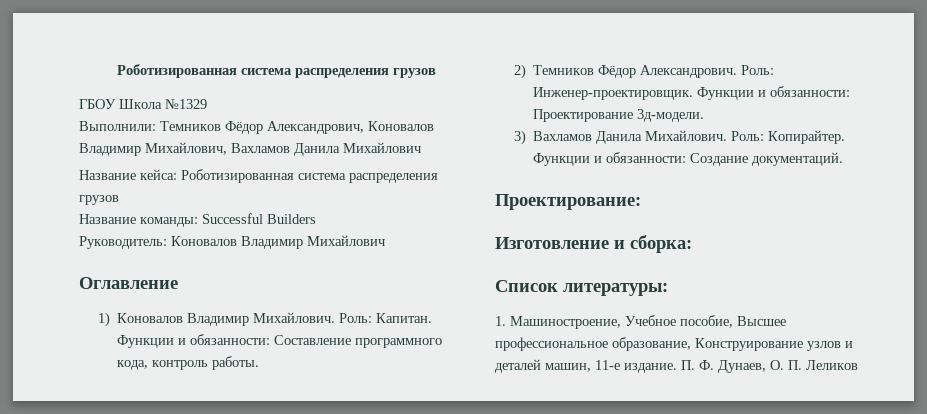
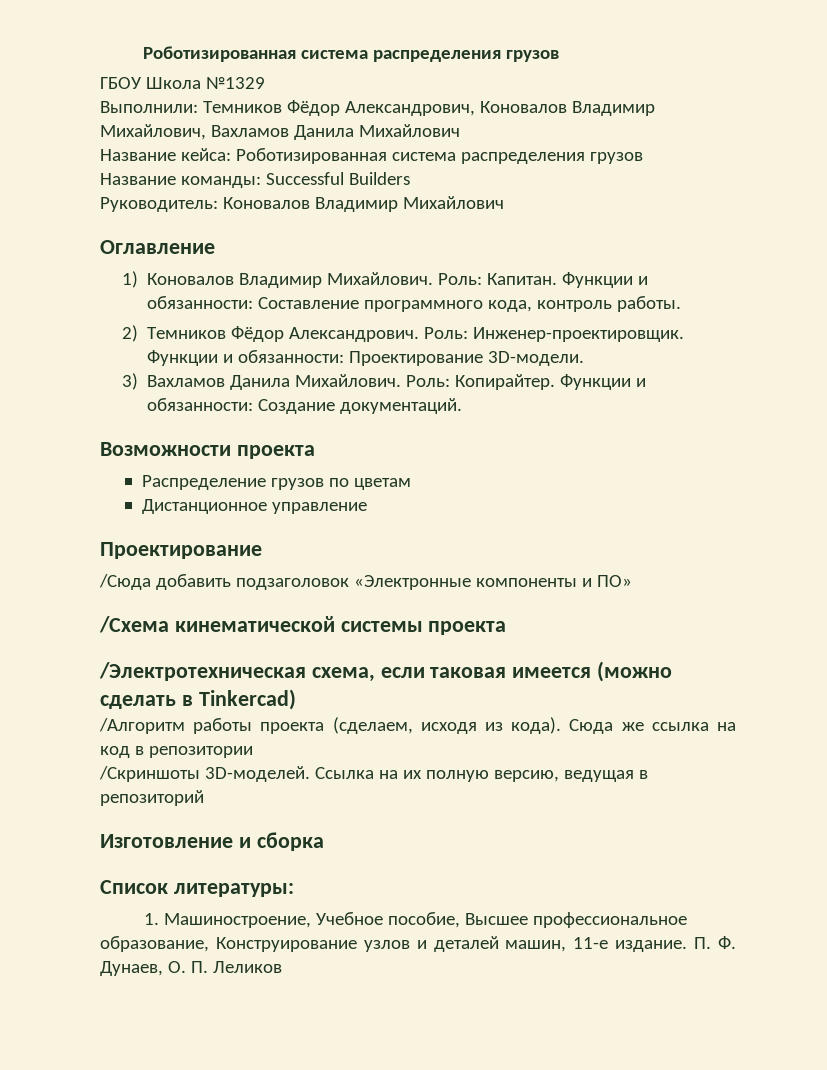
- Функции и обязанности: Проектирование 3д-модели.
+ Функции и обязанности: Проектирование 3D-модели.
- Проектирование:
+ Возможности проекта
+ Распределение грузов по цветам
+ Дистанционное управление
+ Проектирование
+ /Сюда добавить подзаголовок «Электронные компоненты и ПО»
+ /Схема кинематической системы проекта
+ /Электротехническая схема, если таковая имеется (можно сделать в Tinkercad)
+ /Алгоритм работы проекта (сделаем, исходя из кода). Сюда же ссылка на код в репозитории
+ /Скриншоты 3D-моделей. Ссылка на их полную версию, ведущая в репозиторий
- Изготовление и сборка:
+ Изготовление и сборка

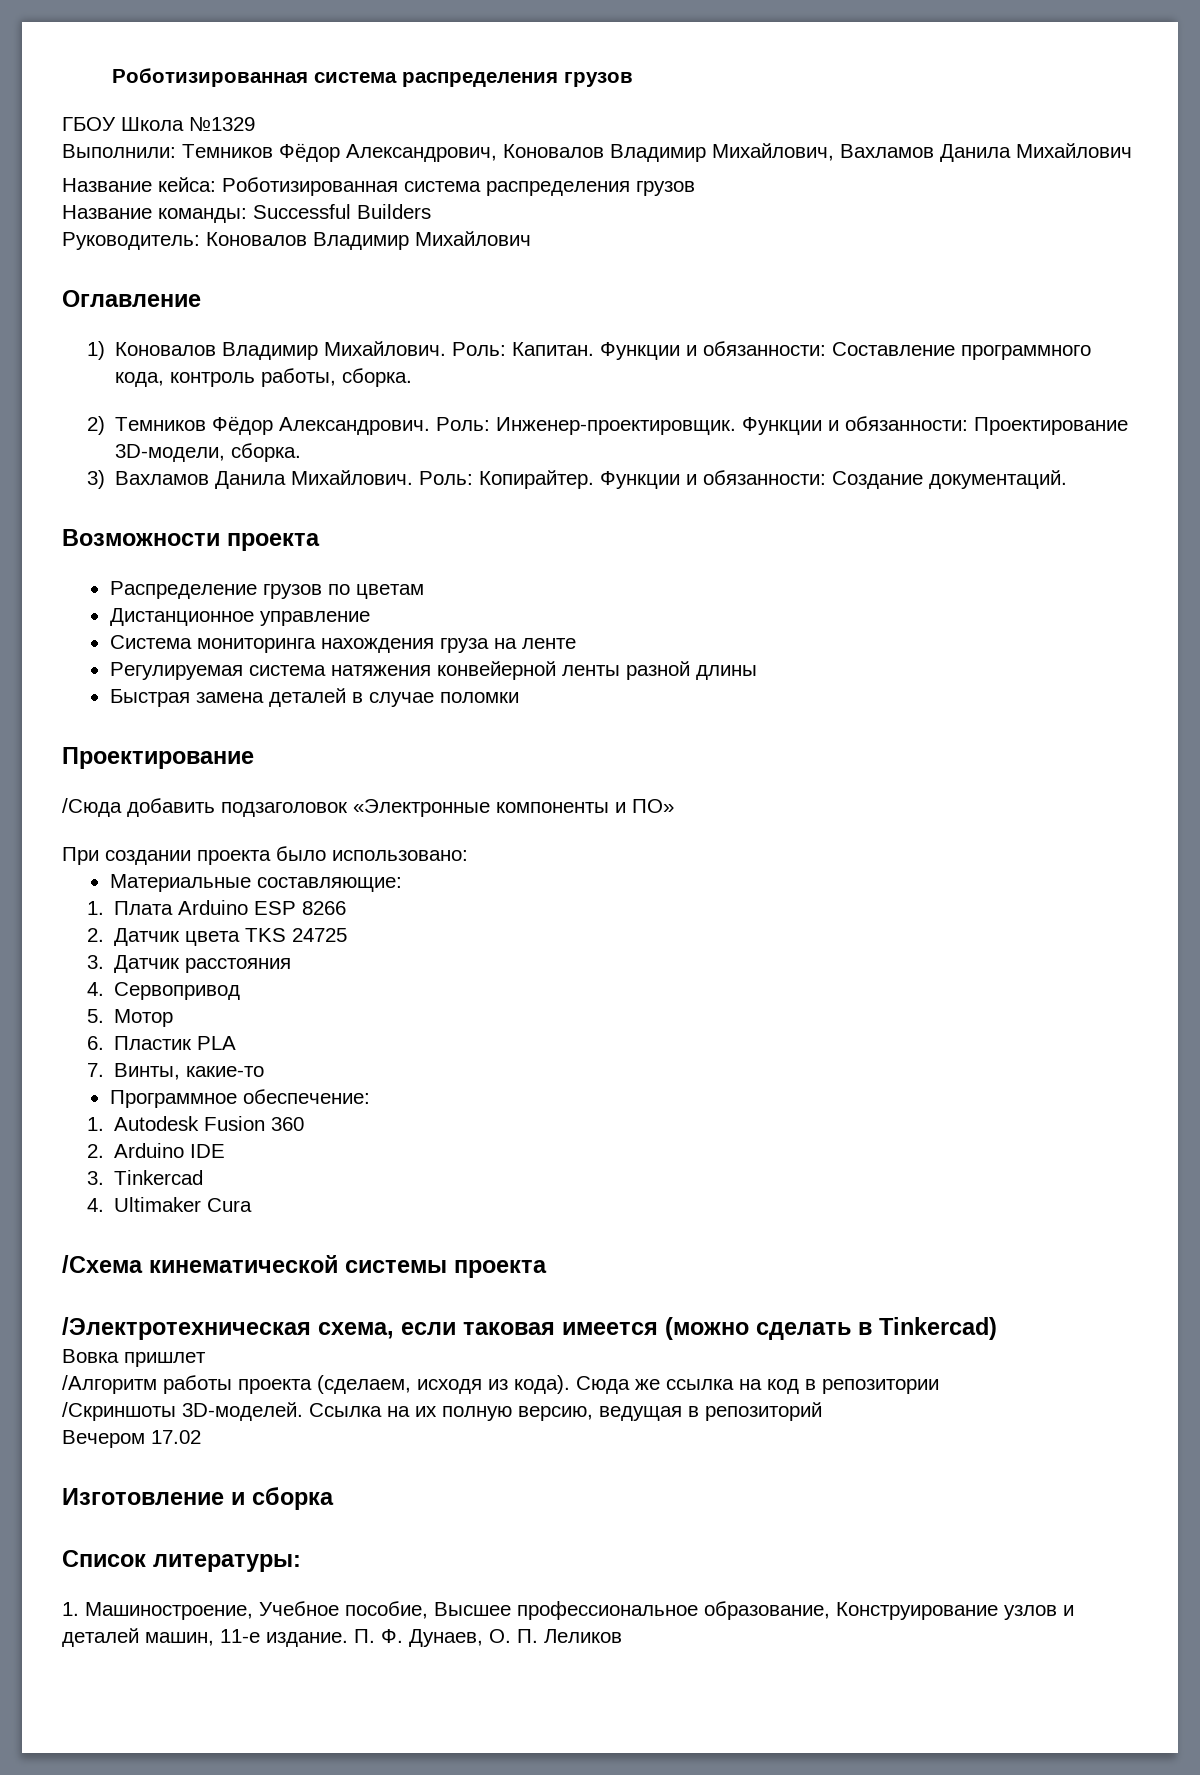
- Функции и обязанности: Составление программного кода, контроль работы.
+ Функции и обязанности: Составление программного кода, контроль работы, сборка.
- Функции и обязанности: Проектирование 3D-модели.
+ Функции и обязанности: Проектирование 3D-модели, сборка.
+ Система мониторинга нахождения груза на ленте
+ Регулируемая система натяжения конвейерной ленты разной длины
+ Быстрая замена деталей в случае поломки
+ При создании проекта было использовано:
+ Материальные составляющие:
+ 1. Плата Arduino ESP 8266
+ 2. Датчик цвета TKS 24725
+ 3. Датчик расстояния
+ 4. Сервопривод
+ 5. Мотор
+ 6. Пластик PLA
+ 7. Винты, какие-то
+ Программное обеспечение:
+ 1. Autodesk Fusion 360
+ 2. Arduino IDE
+ 3. Tinkercad
+ 4. Ultimaker Cura
+ Вовка пришлет
+ Вечером 17.02

